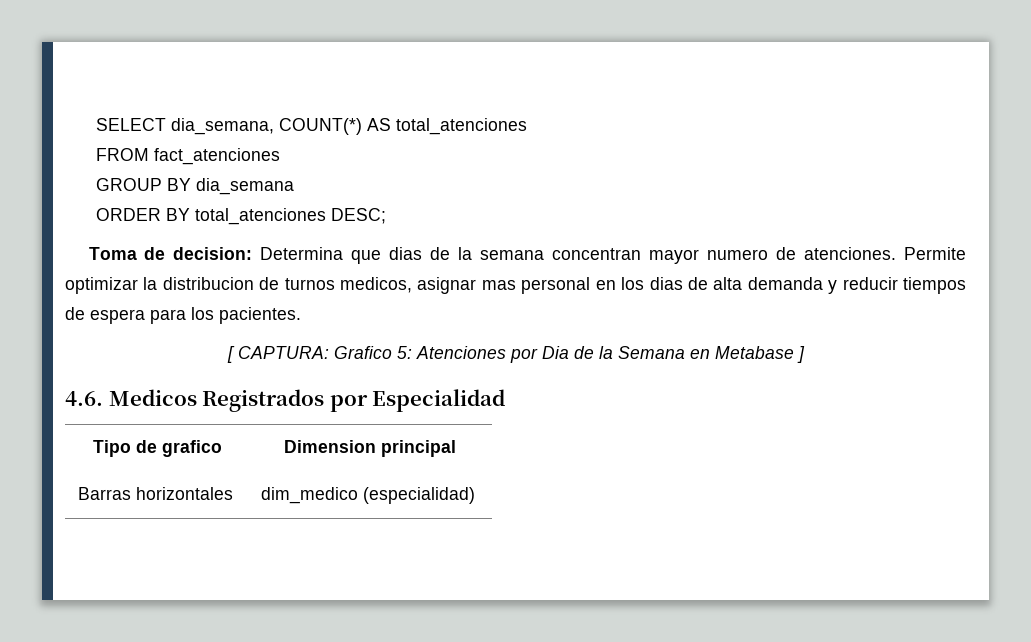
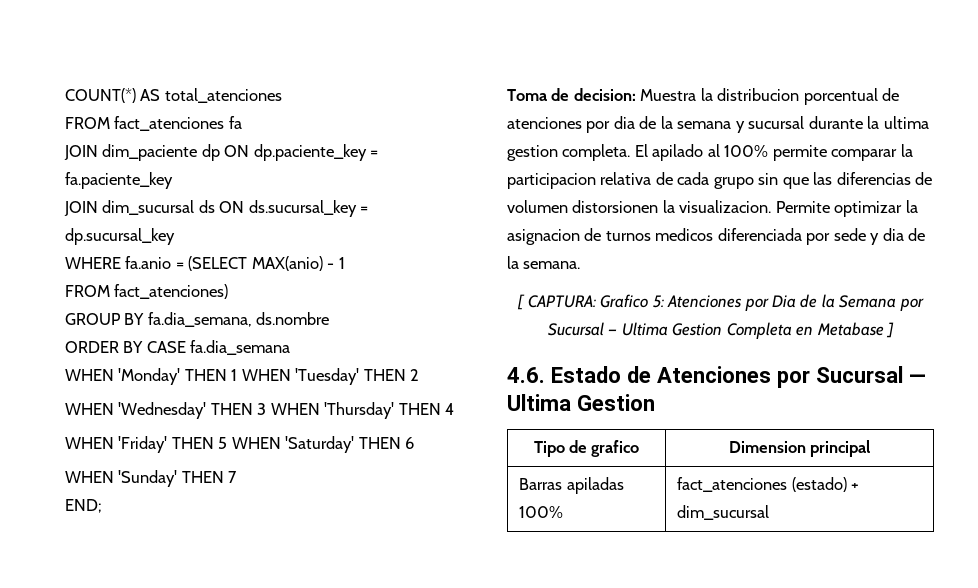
- SELECT dia_semana, COUNT(*) AS total_atenciones
+ COUNT(*) AS total_atenciones
- FROM fact_atenciones
+ FROM fact_atenciones fa
+ JOIN dim_paciente dp ON dp.paciente_key = fa.paciente_key
+ JOIN dim_sucursal ds ON ds.sucursal_key = dp.sucursal_key
+ WHERE fa.anio = (SELECT MAX(anio) - 1
+ FROM fact_atenciones)
- GROUP BY dia_semana
+ GROUP BY fa.dia_semana, ds.nombre
- ORDER BY total_atenciones DESC;
- Toma de decision: Determina que dias de la semana concentran mayor numero de atenciones.
+ ORDER BY CASE fa.dia_semana
+ WHEN 'Monday' THEN 1 WHEN 'Tuesday' THEN 2
+ WHEN 'Wednesday' THEN 3 WHEN 'Thursday' THEN 4
+ WHEN 'Friday' THEN 5 WHEN 'Saturday' THEN 6
+ WHEN 'Sunday' THEN 7
+ END;
+ Toma de decision: Muestra la distribucion porcentual de atenciones por dia de la semana y sucursal durante la ultima gestion completa. El apilado al 100% permite comparar la participacion relativa de cada grupo sin que las diferencias de volumen distorsionen la visualizacion.
- Permite optimizar la distribucion de turnos medicos, asignar mas personal en los dias de alta demanda y reducir tiempos de espera para los pacientes.
+ Permite optimizar la asignacion de turnos medicos diferenciada por sede y dia de la semana.
- [ CAPTURA: Grafico 5: Atenciones por Dia de la Semana en Metabase ]
- 4.6. Medicos Registrados por Especialidad
+ [ CAPTURA: Grafico 5: Atenciones por Dia de la Semana por Sucursal — Ultima Gestion Completa en Metabase ]
+ 4.6. Estado de Atenciones por Sucursal — Ultima Gestion
- Barras horizontales | dim_medico (especialidad)
+ Barras apiladas 100% | fact_atenciones (estado) + dim_sucursal

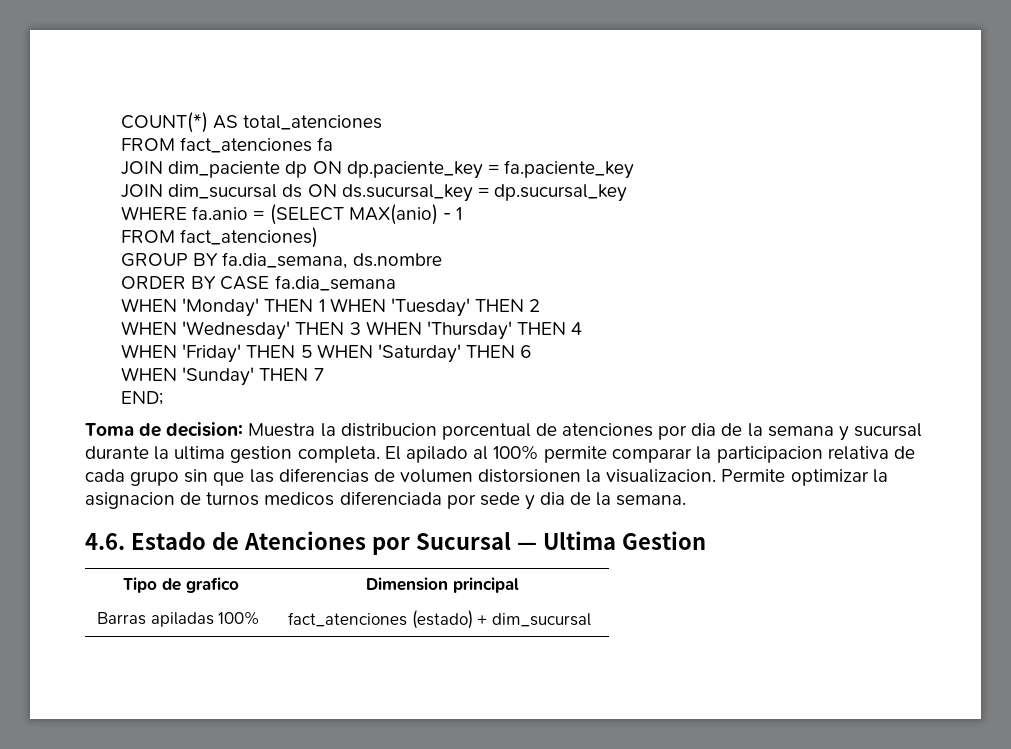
- [ CAPTURA: Grafico 5: Atenciones por Dia de la Semana por Sucursal — Ultima Gestion Completa en Metabase ]

